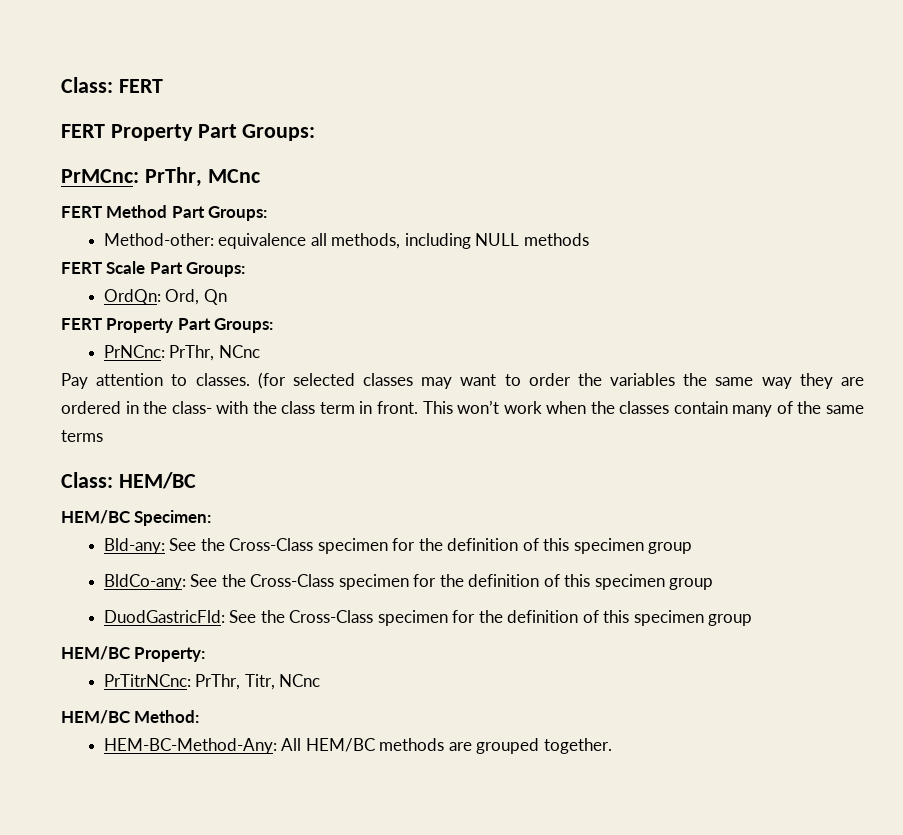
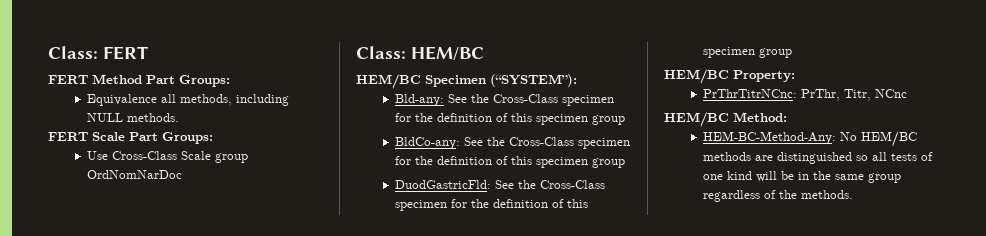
  Class: FERT
- FERT Property Part Groups:
- PrMCnc: PrThr, MCnc
- Method-other: equivalence all methods, including NULL methods
+ Equivalence all methods, including NULL methods.
- OrdQn: Ord, Qn
- FERT Property Part Groups:
- PrNCnc: PrThr, NCnc
- Pay attention to classes. (for selected classes may want to order the variables the same way they are ordered in the class- with the class term in front. This won’t work when the classes contain many of the same terms
+ Use Cross-Class Scale group OrdNomNarDoc
- HEM/BC Specimen:
+ HEM/BC Specimen (“SYSTEM”):
- PrTitrNCnc: PrThr, Titr, NCnc
+ PrThrTitrNCnc: PrThr, Titr, NCnc
- HEM-BC-Method-Any: All HEM/BC methods are grouped together.
+ HEM-BC-Method-Any: No HEM/BC methods are distinguished so all tests of one kind will be in the same group regardless of the methods.

